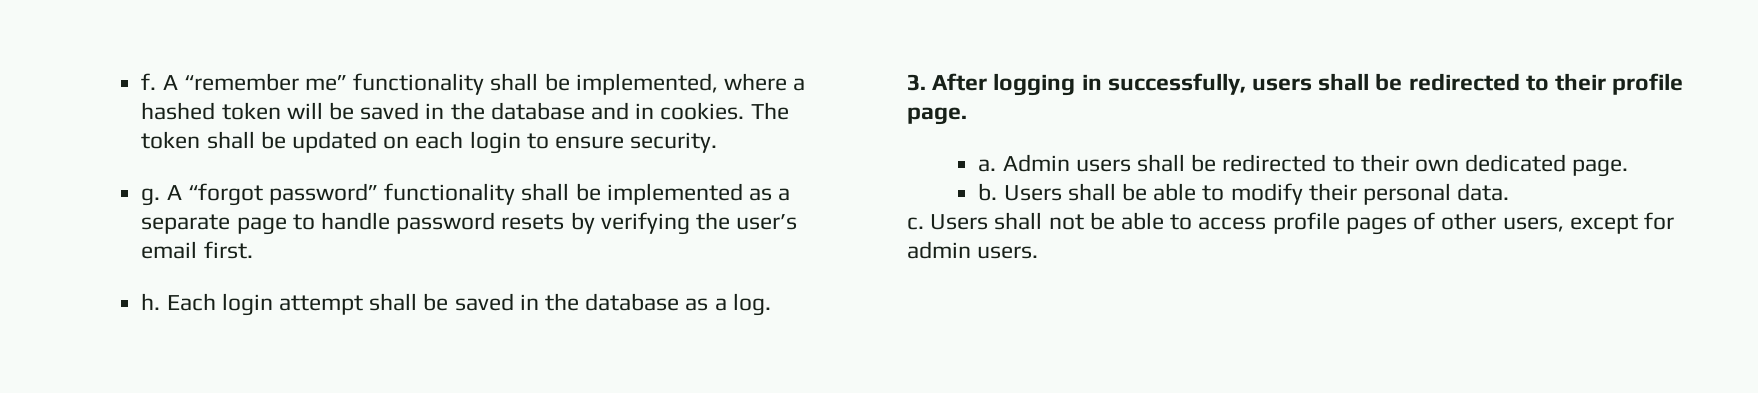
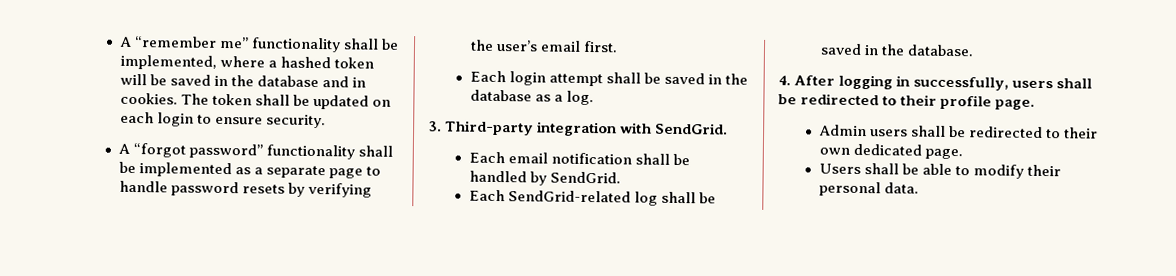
- f.
- g.
- h.
- 3. After logging in successfully, users shall be redirected to their profile page.
+ 3. Third-party integration with SendGrid.
+ Each email notification shall be handled by SendGrid.
+ Each SendGrid-related log shall be saved in the database.
+ 4. After logging in successfully, users shall be redirected to their profile page.
- a.
- b.
- c. Users shall not be able to access profile pages of other users, except for admin users.

